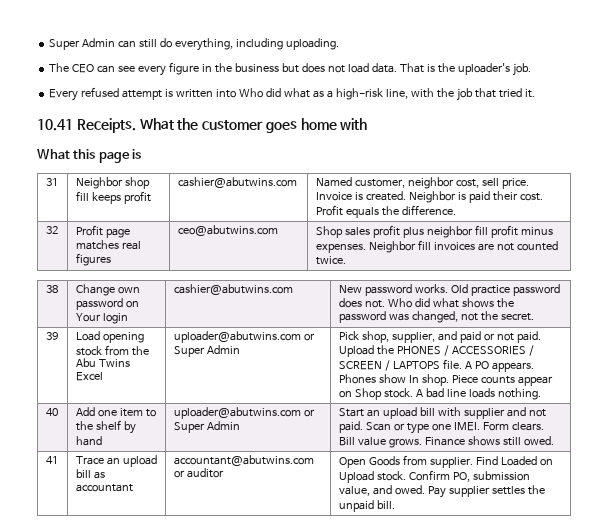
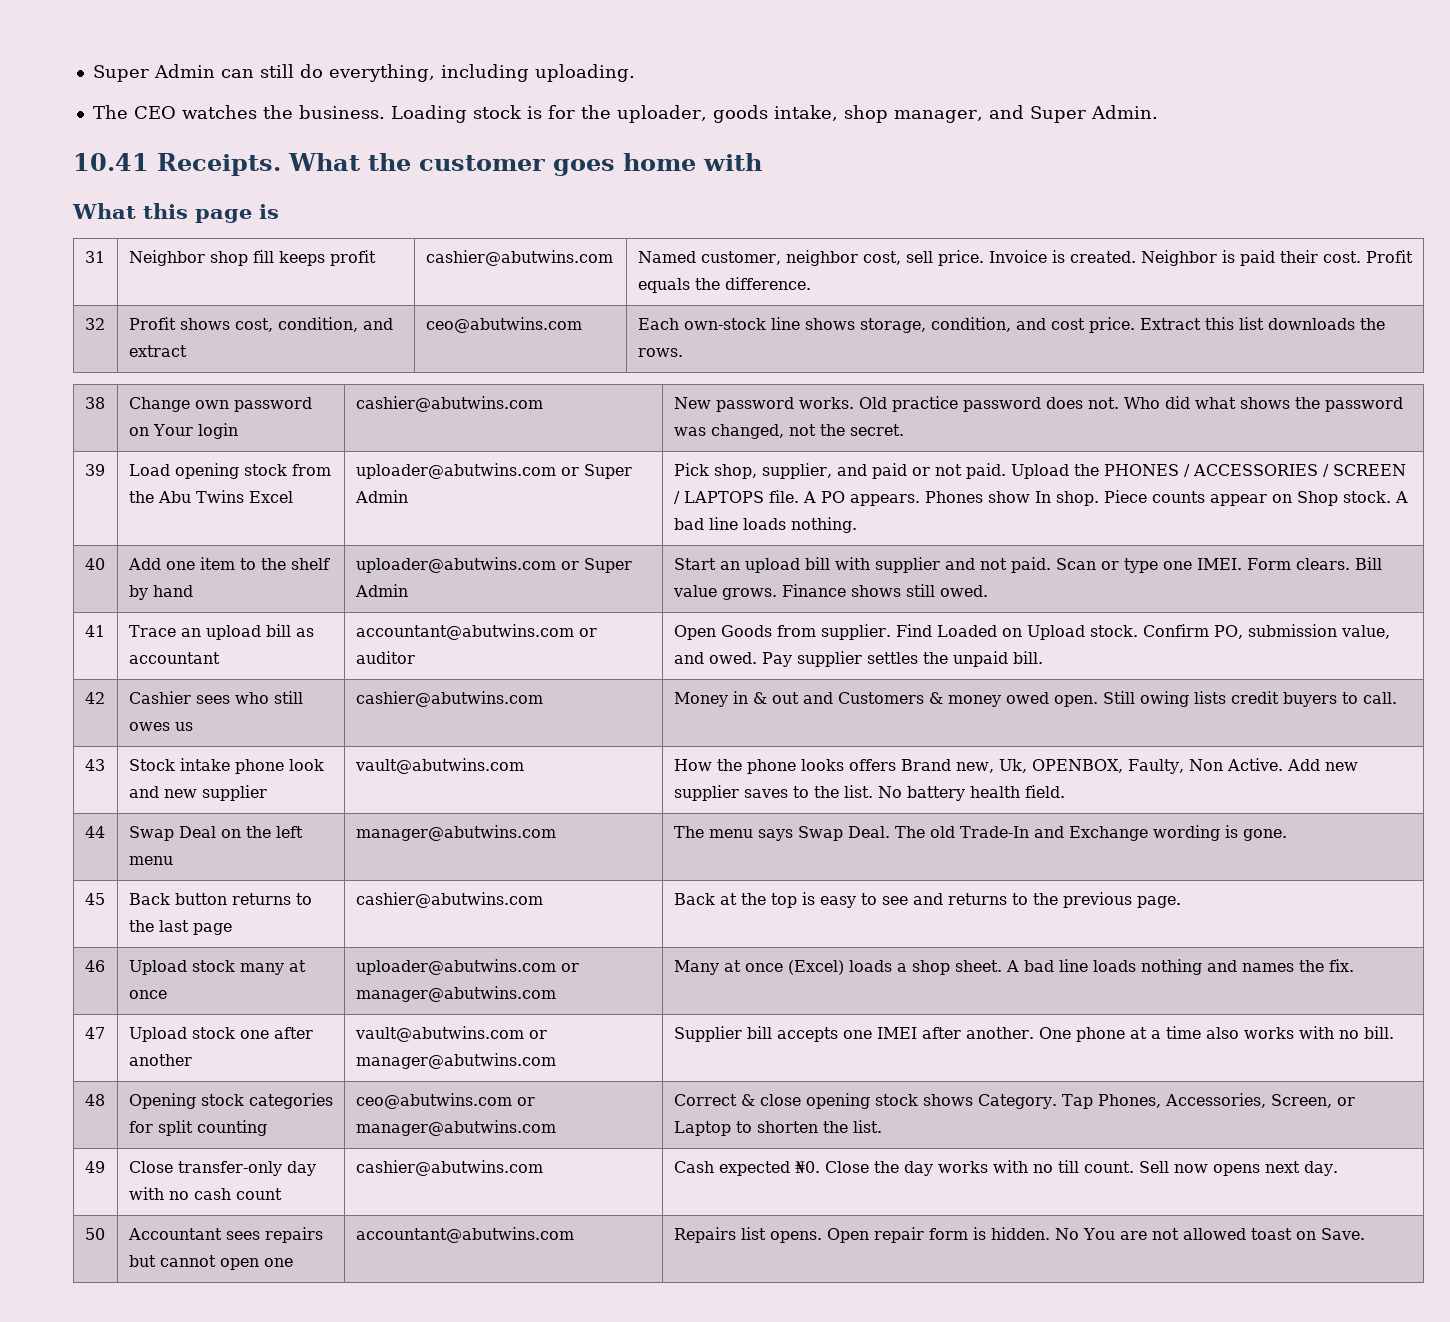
- The CEO can see every figure in the business but does not load data. That is the uploader's job.
- Every refused attempt is written into Who did what as a high-risk line, with the job that tried it.
+ The CEO watches the business. Loading stock is for the uploader, goods intake, shop manager, and Super Admin.
- 32 | Profit page matches real figures | ceo@abutwins.com | Shop sales profit plus neighbor fill profit minus expenses. Neighbor fill invoices are not counted twice.
+ 32 | Profit shows cost, condition, and extract | ceo@abutwins.com | Each own-stock line shows storage, condition, and cost price. Extract this list downloads the rows.
+ 42 | Cashier sees who still owes us | cashier@abutwins.com | Money in & out and Customers & money owed open. Still owing lists credit buyers to call.
+ 43 | Stock intake phone look and new supplier | vault@abutwins.com | How the phone looks offers Brand new, Uk, OPENBOX, Faulty, Non Active. Add new supplier saves to the list. No battery health field.
+ 44 | Swap Deal on the left menu | manager@abutwins.com | The menu says Swap Deal. The old Trade-In and Exchange wording is gone.
+ 45 | Back button returns to the last page | cashier@abutwins.com | Back at the top is easy to see and returns to the previous page.
+ 46 | Upload stock many at once | uploader@abutwins.com or manager@abutwins.com | Many at once (Excel) loads a shop sheet. A bad line loads nothing and names the fix.
+ 47 | Upload stock one after another | vault@abutwins.com or manager@abutwins.com | Supplier bill accepts one IMEI after another. One phone at a time also works with no bill.
+ 48 | Opening stock categories for split counting | ceo@abutwins.com or manager@abutwins.com | Correct & close opening stock shows Category. Tap Phones, Accessories, Screen, or Laptop to shorten the list.
+ 49 | Close transfer-only day with no cash count | cashier@abutwins.com | Cash expected ₦0. Close the day works with no till count. Sell now opens next day.
+ 50 | Accountant sees repairs but cannot open one | accountant@abutwins.com | Repairs list opens. Open repair form is hidden. No You are not allowed toast on Save.

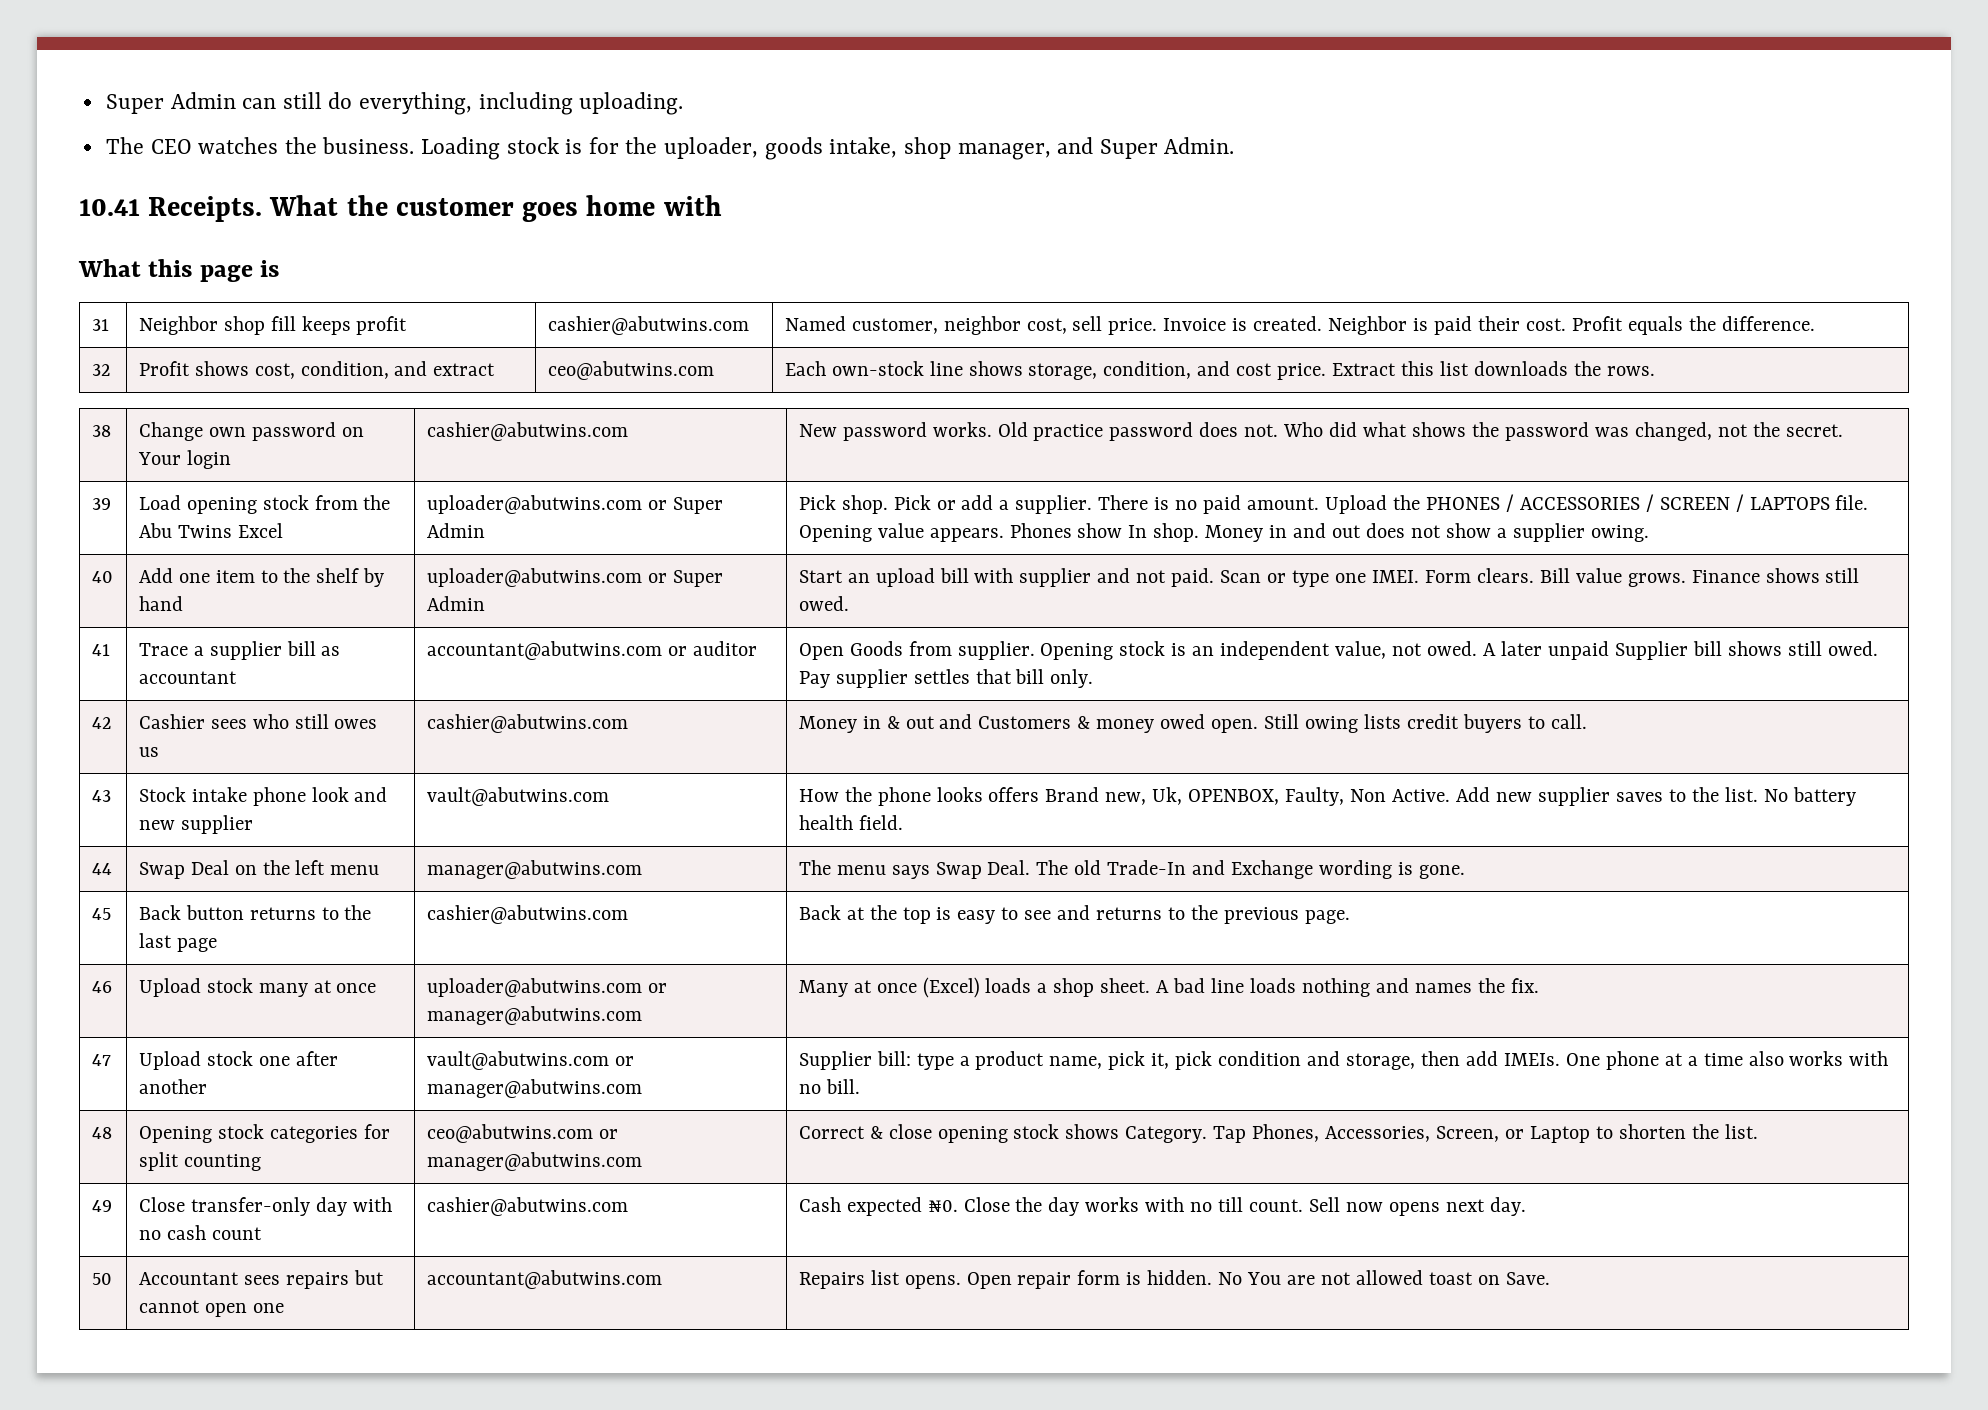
- Pick shop, supplier, and paid or not paid.
+ Pick shop. Pick or add a supplier. There is no paid amount.
- A PO appears.
+ Opening value appears.
- Piece counts appear on Shop stock. A bad line loads nothing.
+ Money in and out does not show a supplier owing.
- 41 | Trace an upload bill as accountant | accountant@abutwins.com or auditor | Open Goods from supplier. Find Loaded on Upload stock. Confirm PO, submission value, and owed. Pay supplier settles the unpaid bill.
+ 41 | Trace a supplier bill as accountant | accountant@abutwins.com or auditor | Open Goods from supplier. Opening stock is an independent value, not owed. A later unpaid Supplier bill shows still owed. Pay supplier settles that bill only.
- 47 | Upload stock one after another | vault@abutwins.com or manager@abutwins.com | Supplier bill accepts one IMEI after another. One phone at a time also works with no bill.
+ 47 | Upload stock one after another | vault@abutwins.com or manager@abutwins.com | Supplier bill: type a product name, pick it, pick condition and storage, then add IMEIs. One phone at a time also works with no bill.

